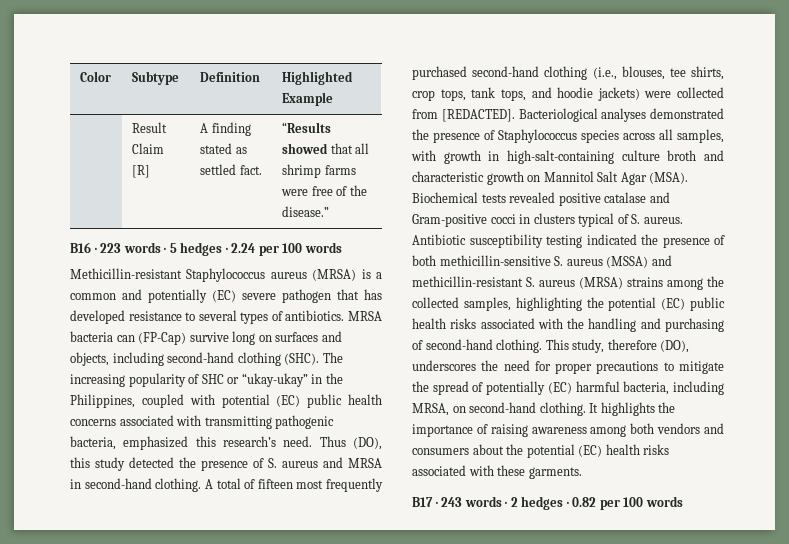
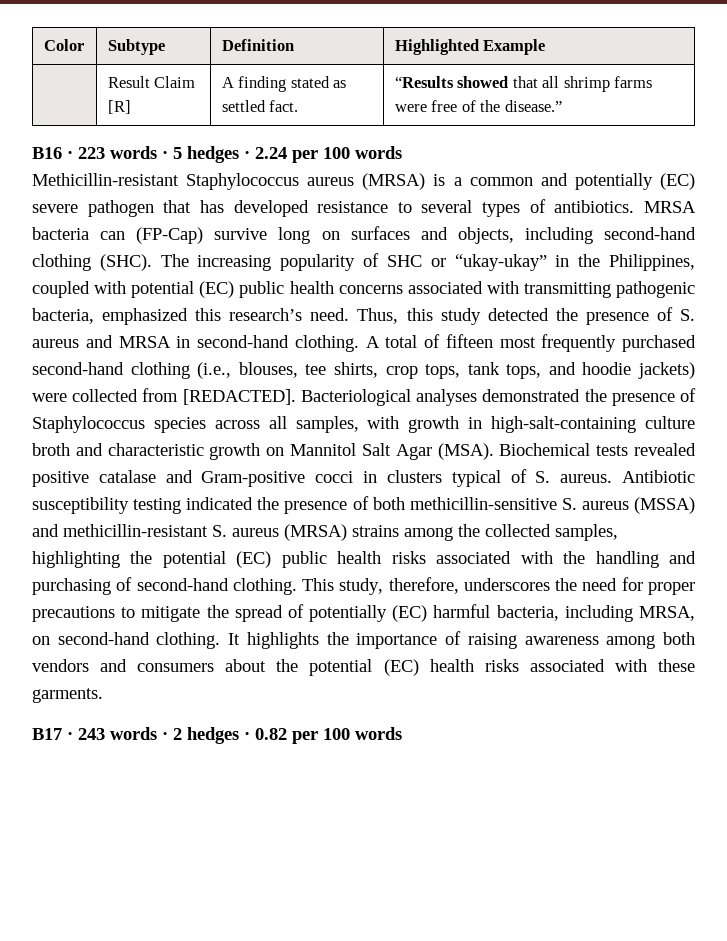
- Thus (DO), this study detected the presence of S. aureus and MRSA in second-hand clothing.
+ Thus, this study detected the presence of S. aureus and MRSA in second-hand clothing.
- This study, therefore (DO), underscores the need for proper precautions to mitigate the spread of potentially (EC) harmful bacteria, including MRSA, on second-hand clothing.
+ This study, therefore, underscores the need for proper precautions to mitigate the spread of potentially (EC) harmful bacteria, including MRSA, on second-hand clothing.

